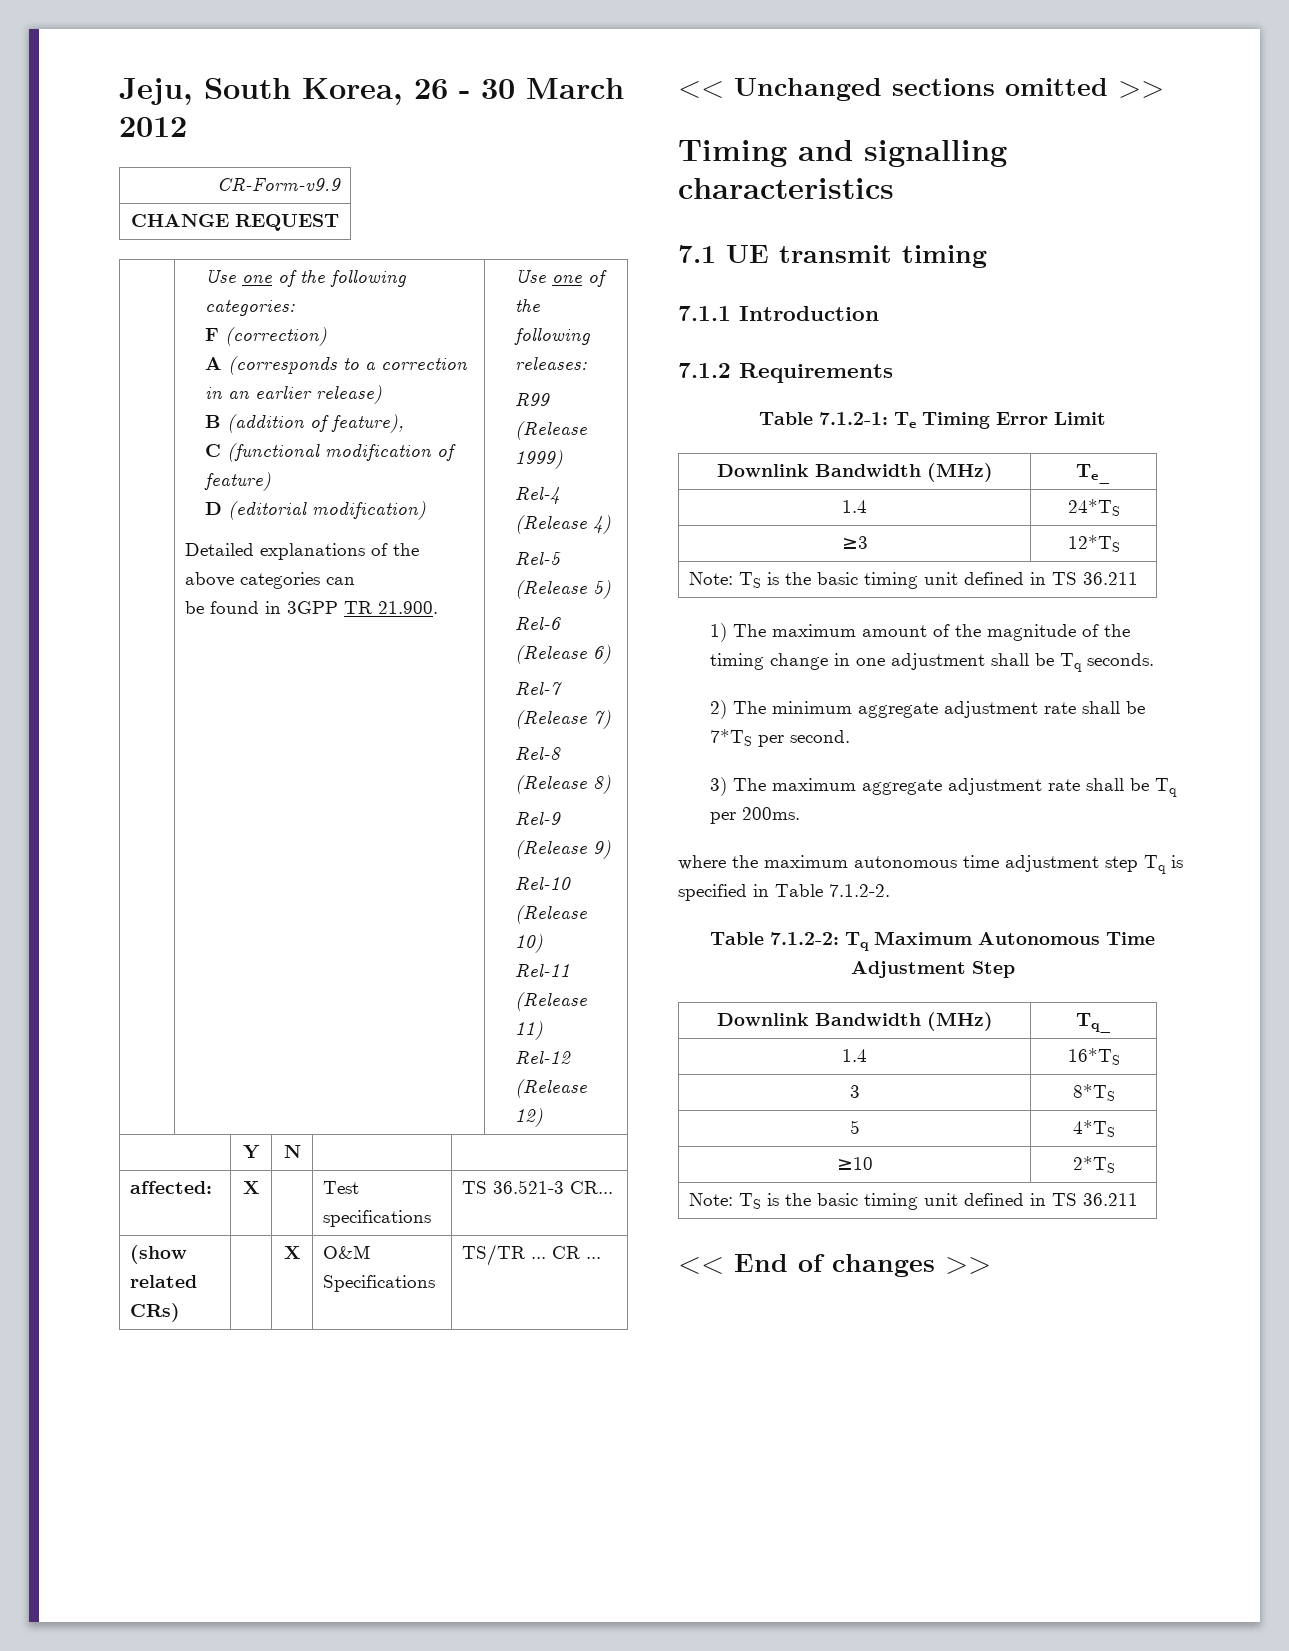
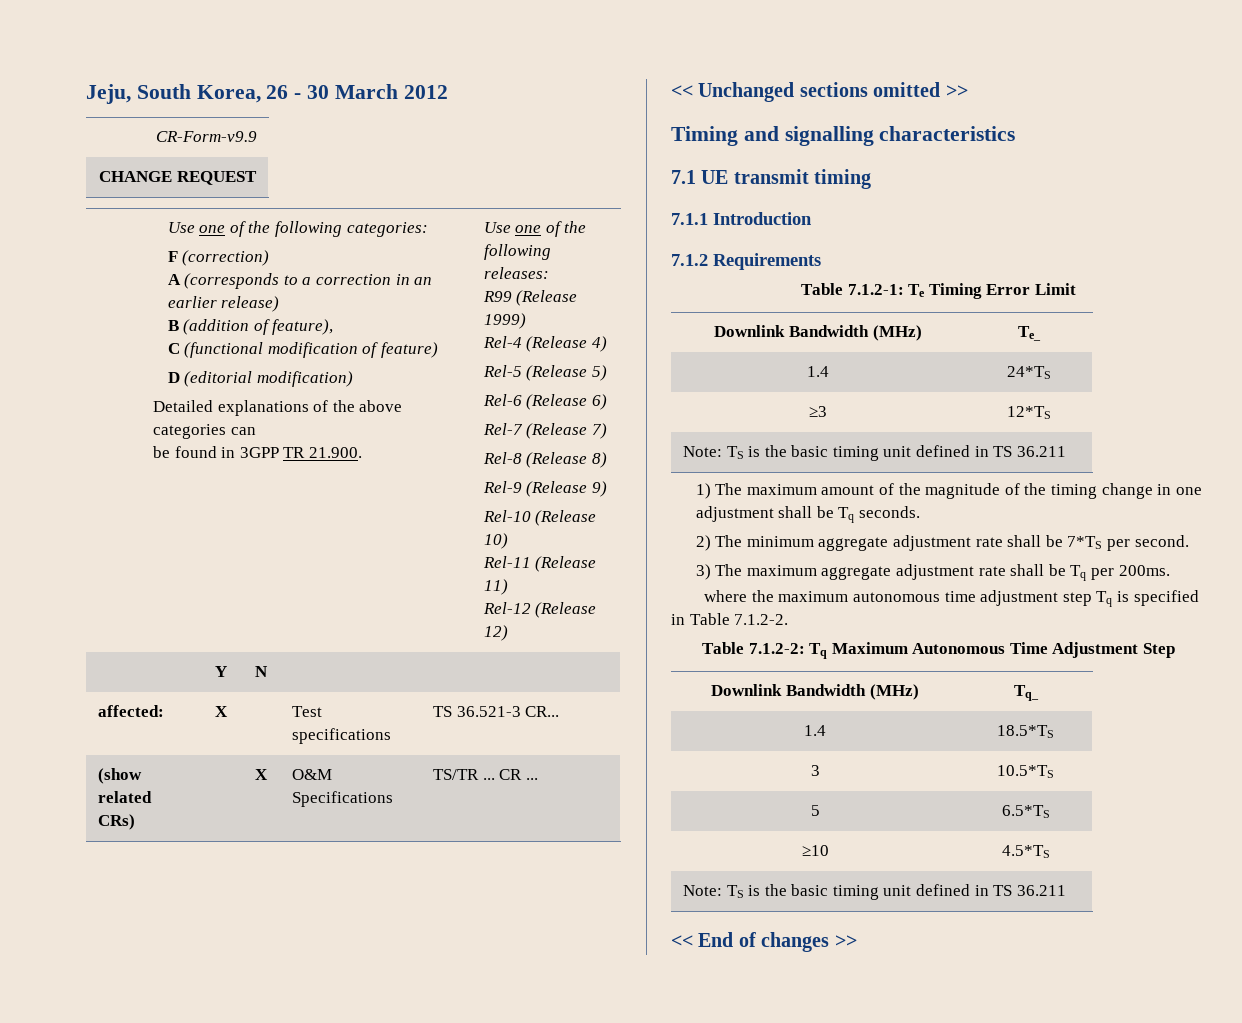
- 1.4 | 16*TS
+ 1.4 | 18.5*TS
- 3 | 8*TS
+ 3 | 10.5*TS
- 5 | 4*TS
+ 5 | 6.5*TS
- ≥10 | 2*TS
+ ≥10 | 4.5*TS

